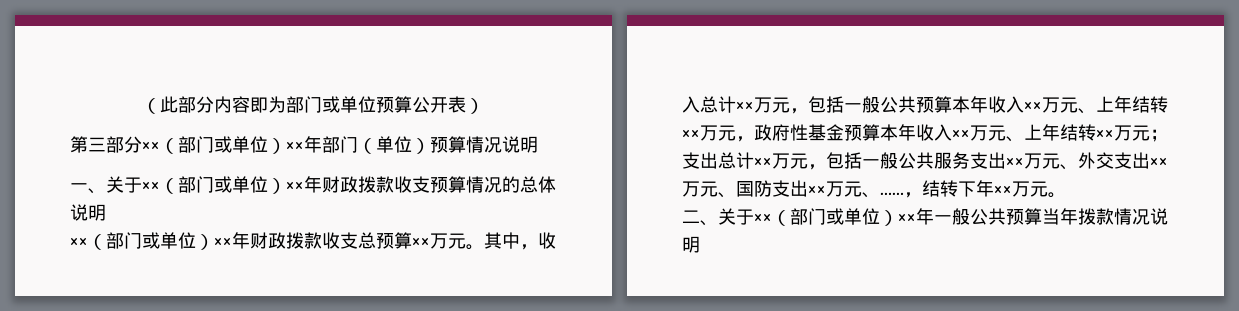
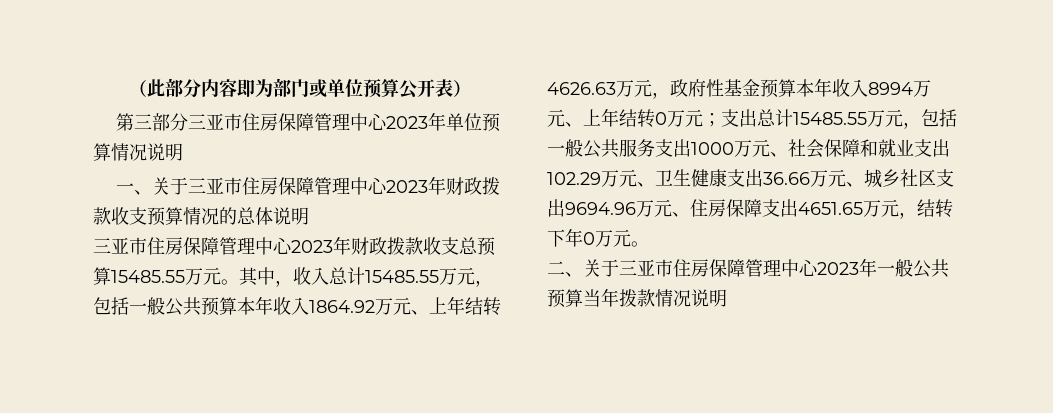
- 第三部分××（部门或单位）××年部门（单位）预算情况说明
+ 第三部分三亚市住房保障管理中心2023年单位预算情况说明
- 一、关于××（部门或单位）××年财政拨款收支预算情况的总体说明
+ 一、关于三亚市住房保障管理中心2023年财政拨款收支预算情况的总体说明
- ××（部门或单位）××年财政拨款收支总预算××万元。
+ 三亚市住房保障管理中心2023年财政拨款收支总预算15485.55万元。
- 其中，收入总计××万元，包括一般公共预算本年收入××万元、上年结转××万元，政府性基金预算本年收入××万元、上年结转××万元；支出总计××万元，包括一般公共服务支出××万元、外交支出××万元、国防支出××万元、……，结转下年××万元。
+ 其中，收入总计15485.55万元，包括一般公共预算本年收入1864.92万元、上年结转4626.63万元，政府性基金预算本年收入8994万元、上年结转0万元；支出总计15485.55万元，包括一般公共服务支出1000万元、社会保障和就业支出102.29万元、卫生健康支出36.66万元、城乡社区支出9694.96万元、住房保障支出4651.65万元，结转下年0万元。
- 二、关于××（部门或单位）××年一般公共预算当年拨款情况说明
+ 二、关于三亚市住房保障管理中心2023年一般公共预算当年拨款情况说明

